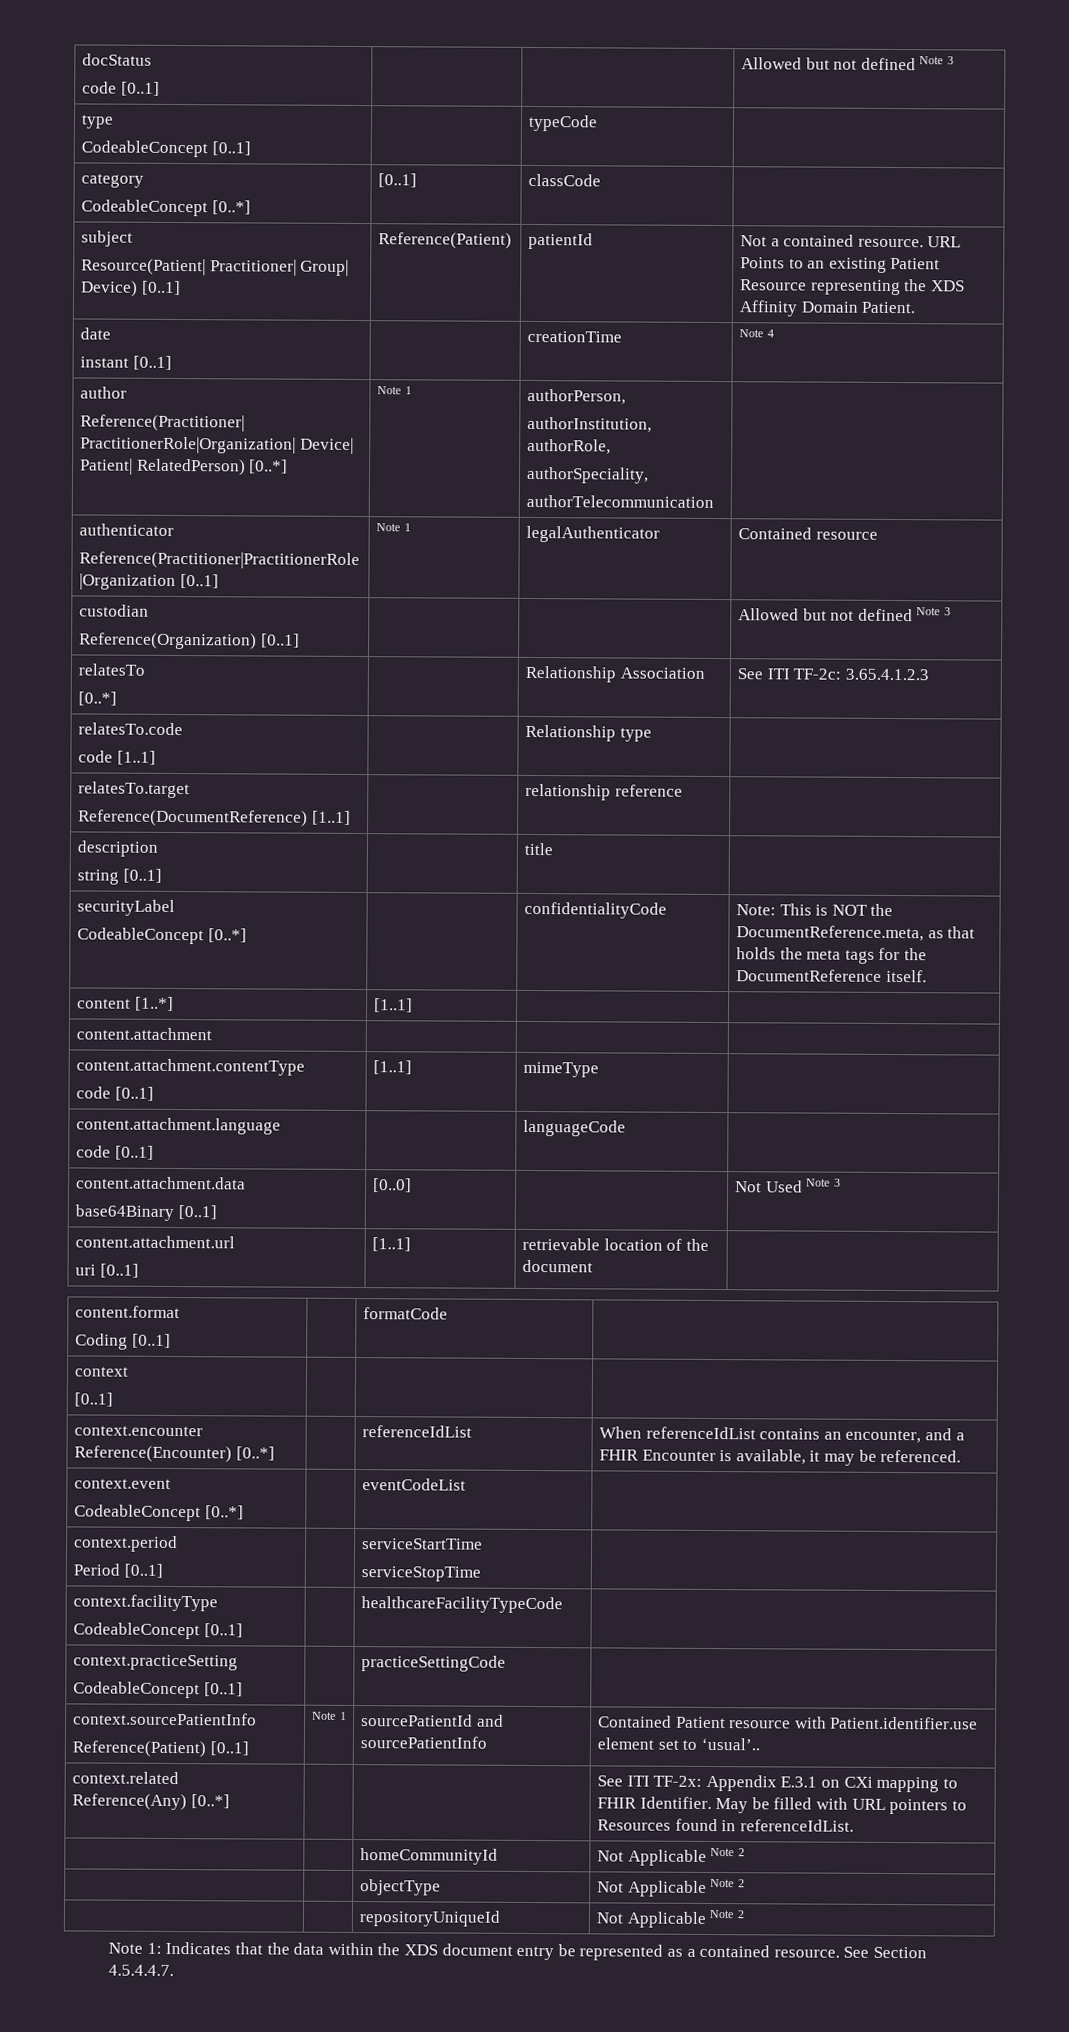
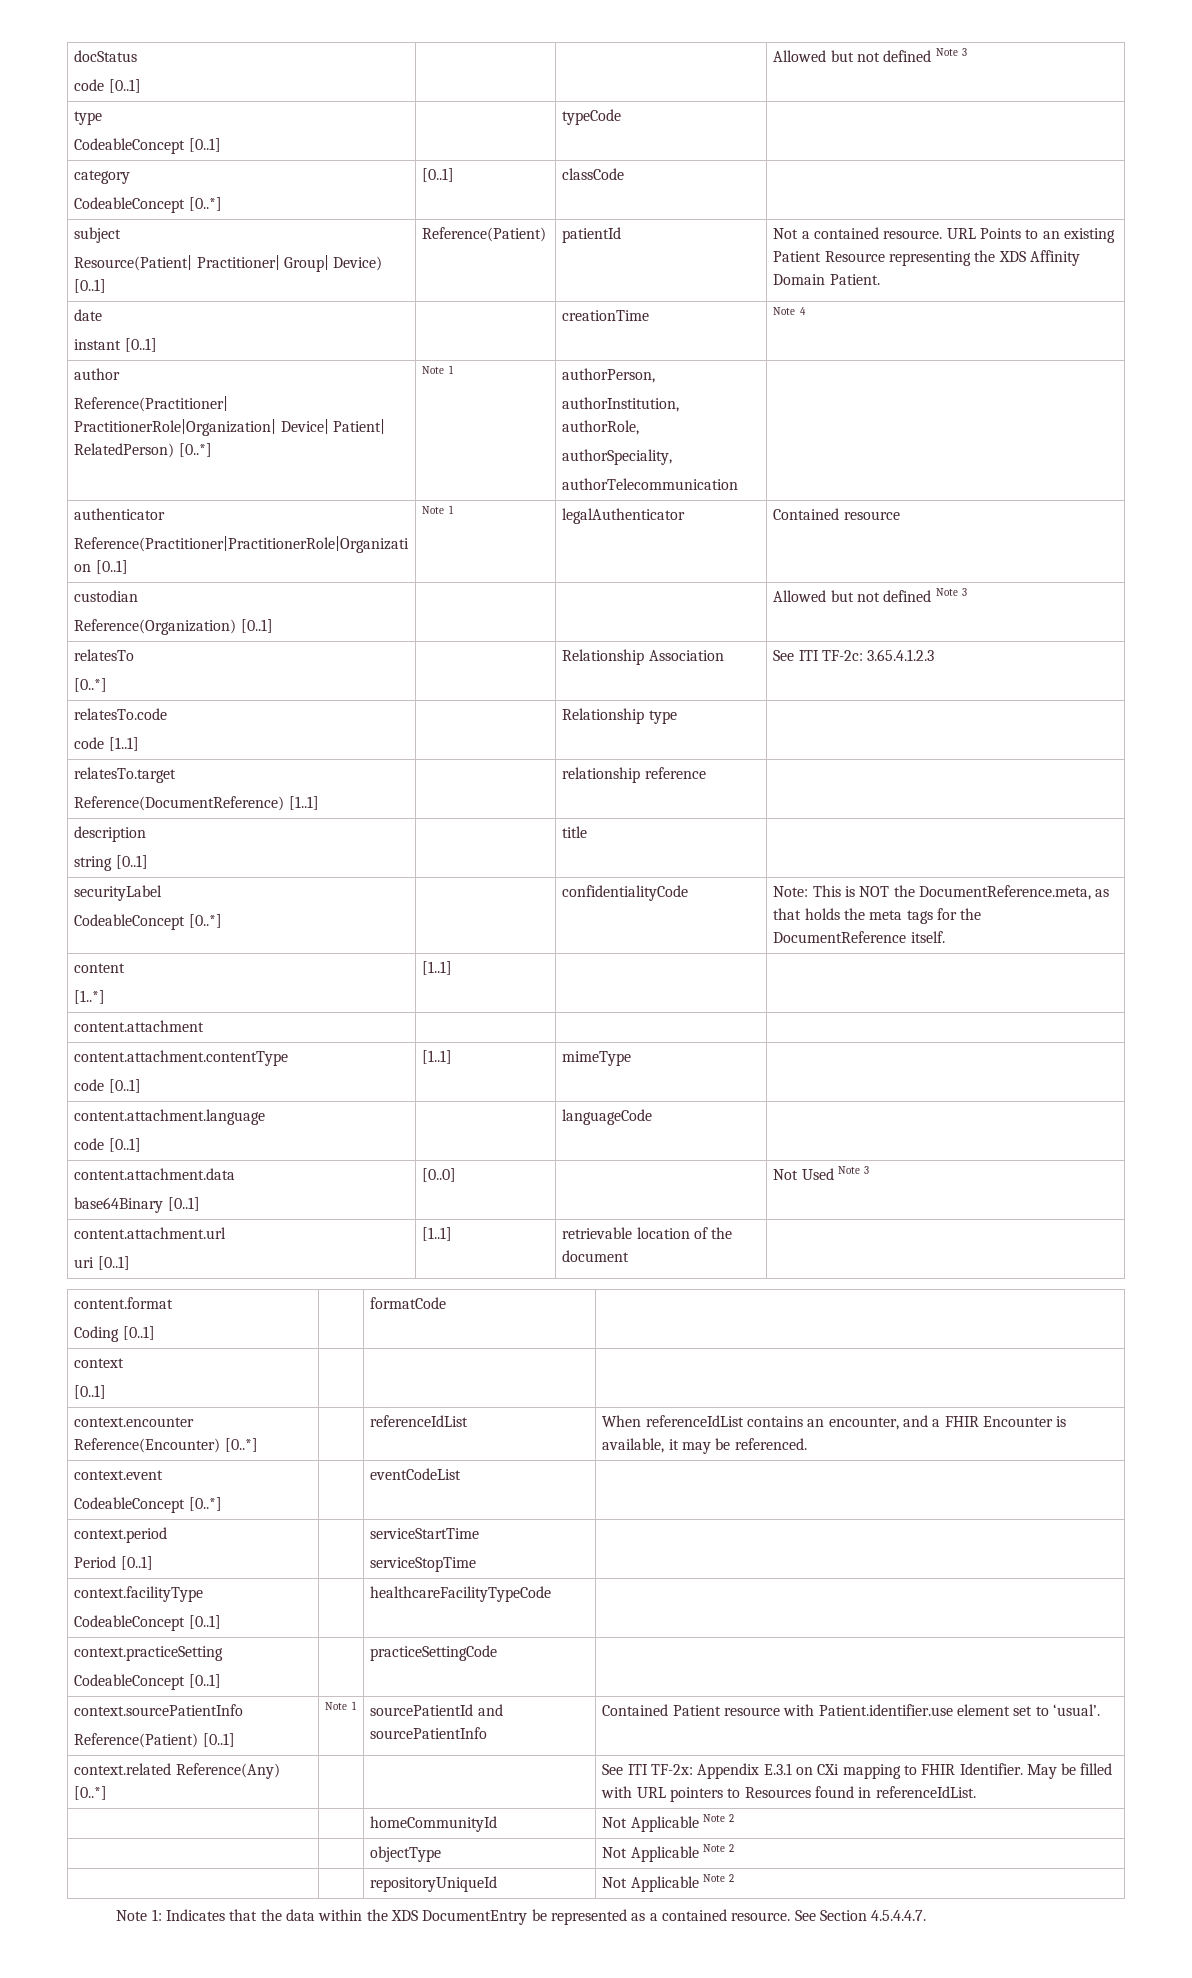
- content [1..*] | [1..1] | |
+ content
+ [1..*] | [1..1] | |
  context.sourcePatientInfo
- Reference(Patient) [0..1] | Note 1 | sourcePatientId and sourcePatientInfo | Contained Patient resource with Patient.identifier.use element set to ‘usual’..
+ Reference(Patient) [0..1] | Note 1 | sourcePatientId and sourcePatientInfo | Contained Patient resource with Patient.identifier.use element set to ‘usual’.
- Note 1: Indicates that the data within the XDS document entry be represented as a contained resource.
+ Note 1: Indicates that the data within the XDS DocumentEntry be represented as a contained resource.

